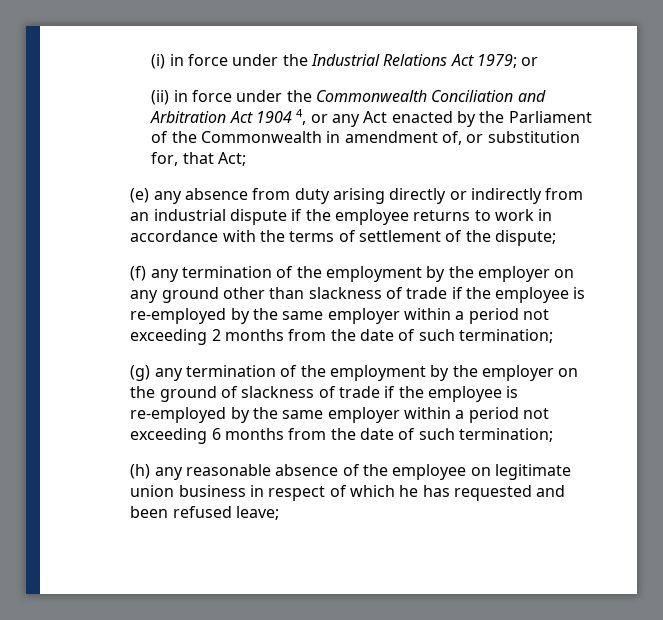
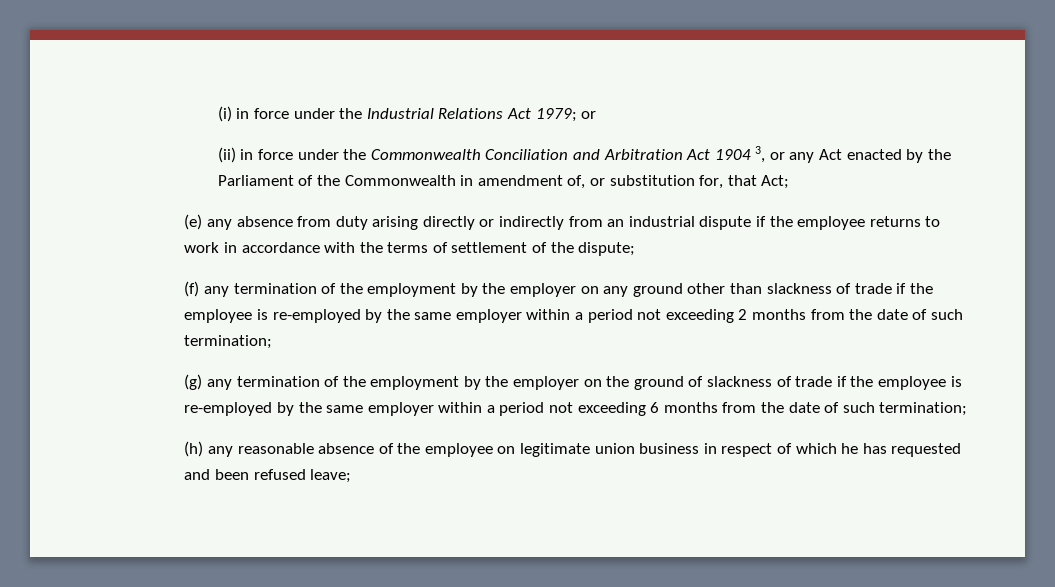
- (ii) in force under the Commonwealth Conciliation and Arbitration Act 1904 4, or any Act enacted by the Parliament of the Commonwealth in amendment of, or substitution for, that Act;
+ (ii) in force under the Commonwealth Conciliation and Arbitration Act 1904 3, or any Act enacted by the Parliament of the Commonwealth in amendment of, or substitution for, that Act;

